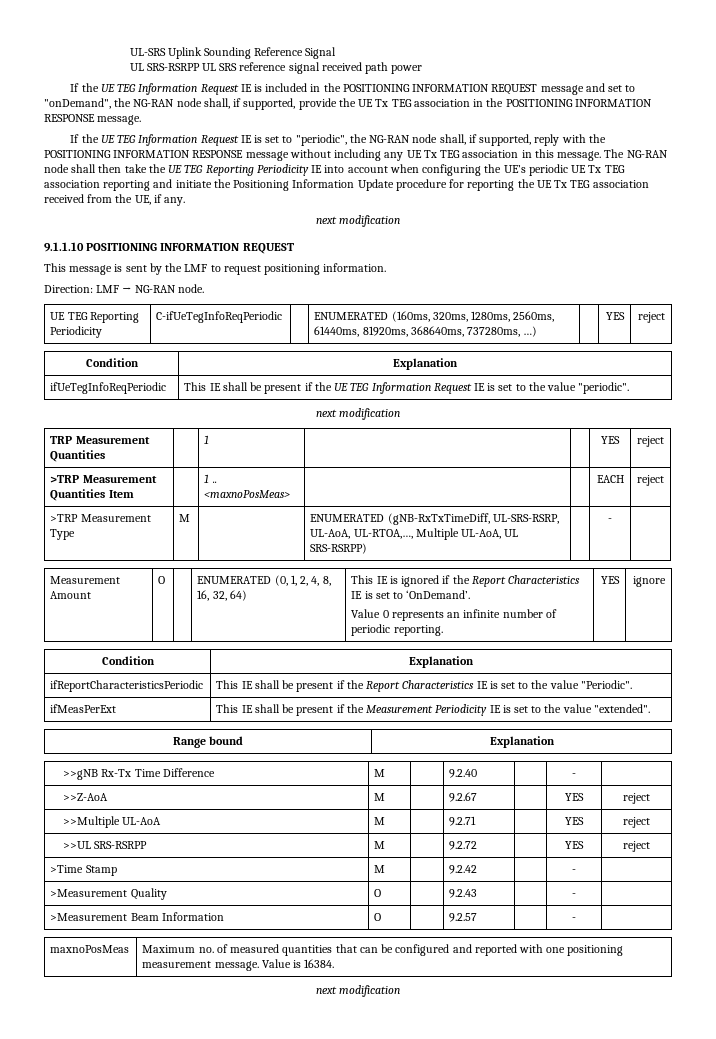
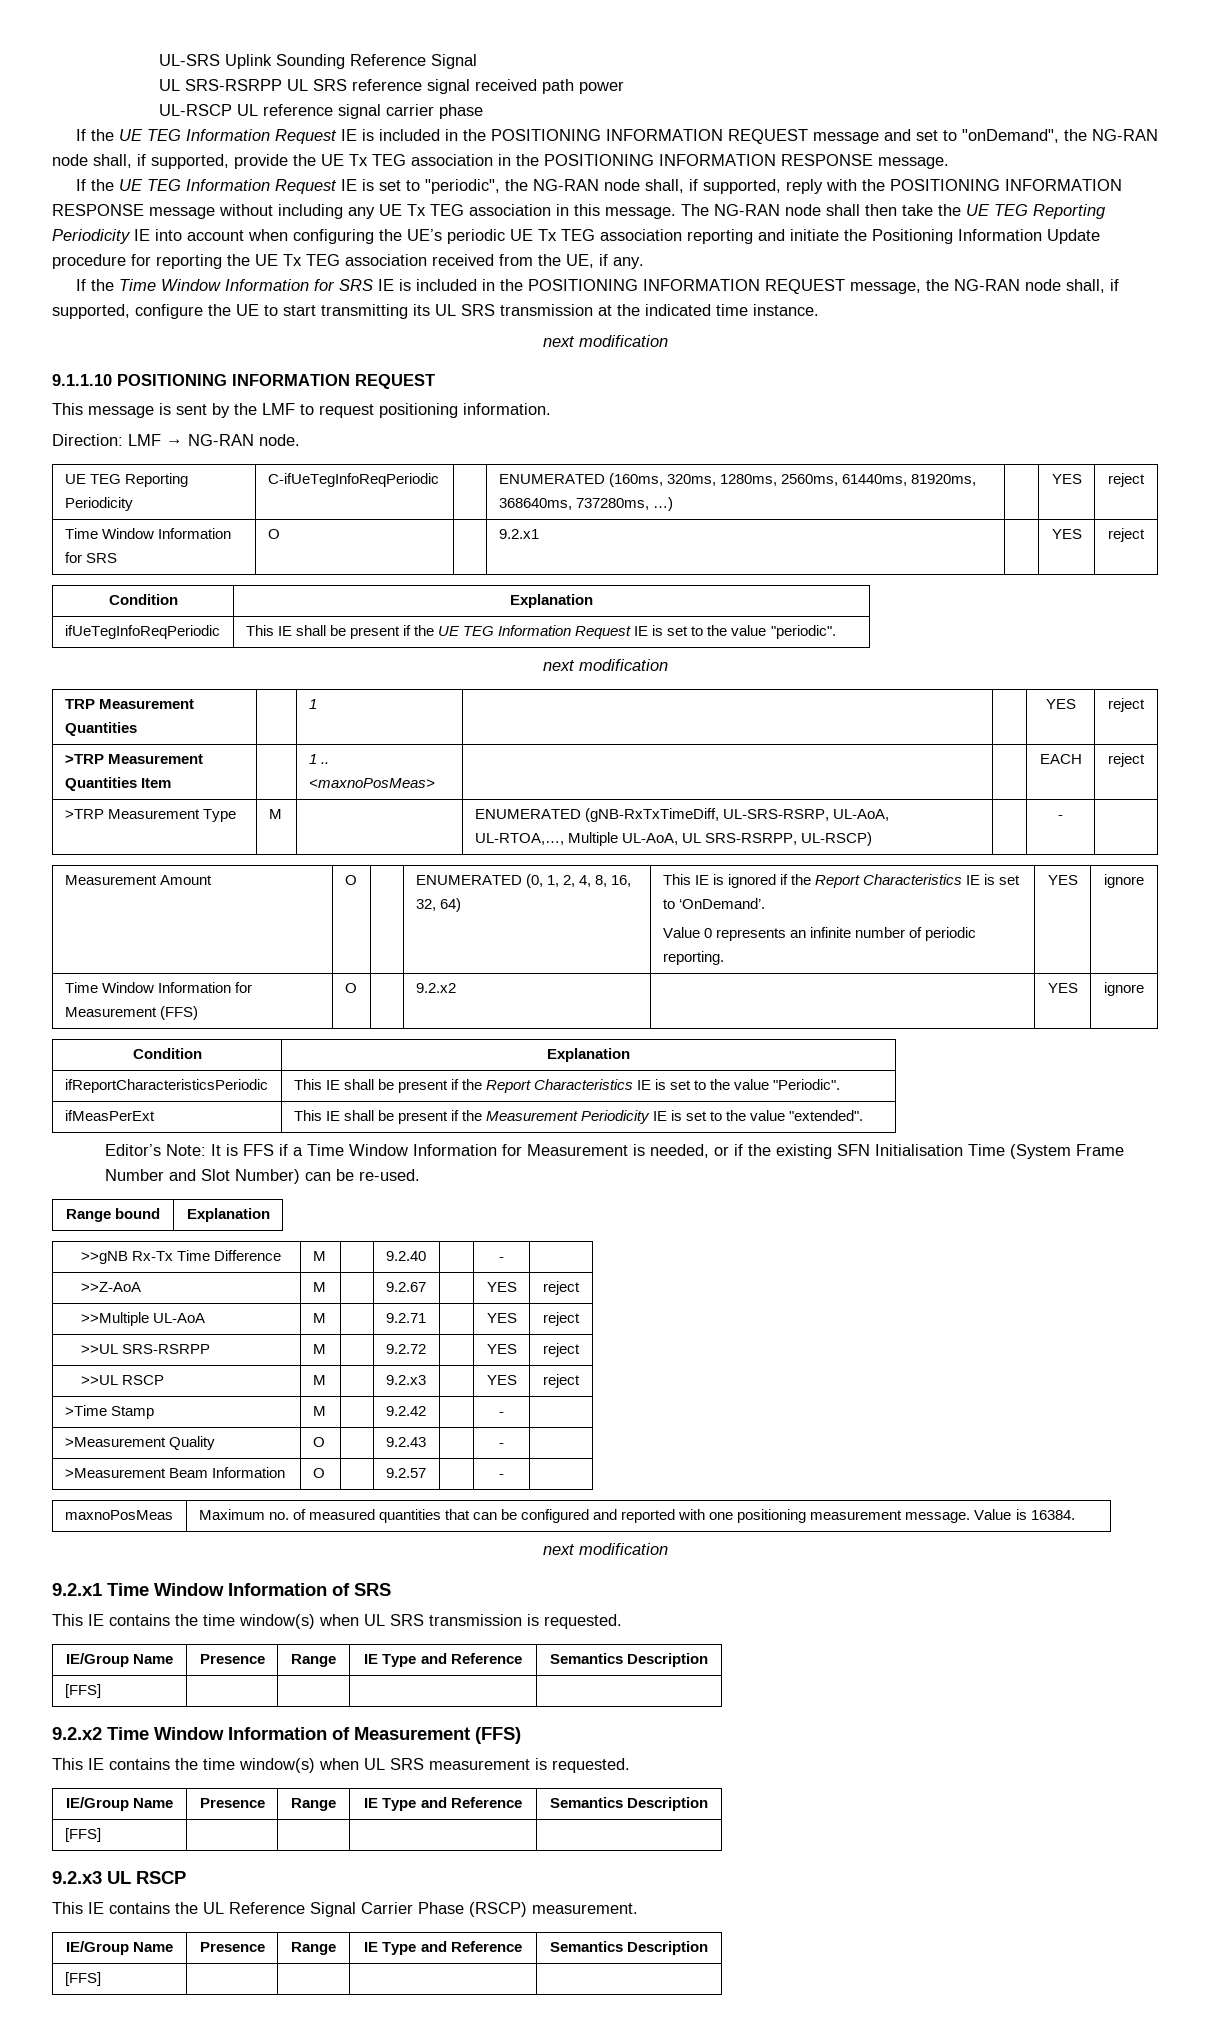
+ UL-RSCP UL reference signal carrier phase
+ If the Time Window Information for SRS IE is included in the POSITIONING INFORMATION REQUEST message, the NG-RAN node shall, if supported, configure the UE to start transmitting its UL SRS transmission at the indicated time instance.
+ Time Window Information for SRS | O | | 9.2.x1 | | YES | reject
- >TRP Measurement Type | M | | ENUMERATED (gNB-RxTxTimeDiff, UL-SRS-RSRP, UL-AoA, UL-RTOA,…, Multiple UL-AoA, UL SRS-RSRPP) | | - |
+ >TRP Measurement Type | M | | ENUMERATED (gNB-RxTxTimeDiff, UL-SRS-RSRP, UL-AoA, UL-RTOA,…, Multiple UL-AoA, UL SRS-RSRPP, UL-RSCP) | | - |
+ Time Window Information for Measurement (FFS) | O | | 9.2.x2 | | YES | ignore
+ Editor’s Note: It is FFS if a Time Window Information for Measurement is needed, or if the existing SFN Initialisation Time (System Frame Number and Slot Number) can be re-used.
+ >>UL RSCP | M | | 9.2.x3 | | YES | reject
+ 9.2.x1 Time Window Information of SRS
+ This IE contains the time window(s) when UL SRS transmission is requested.
+ IE/Group Name | Presence | Range | IE Type and Reference | Semantics Description
+ [FFS] | | | |
+ 9.2.x2 Time Window Information of Measurement (FFS)
+ This IE contains the time window(s) when UL SRS measurement is requested.
+ IE/Group Name | Presence | Range | IE Type and Reference | Semantics Description
+ [FFS] | | | |
+ 9.2.x3 UL RSCP
+ This IE contains the UL Reference Signal Carrier Phase (RSCP) measurement.
+ IE/Group Name | Presence | Range | IE Type and Reference | Semantics Description
+ [FFS] | | | |

